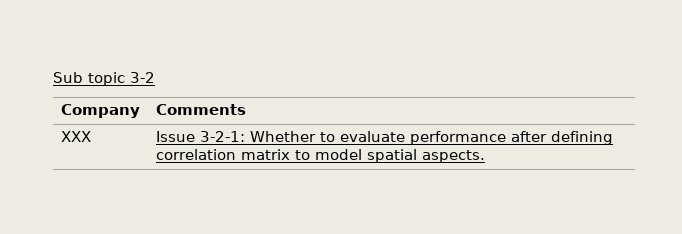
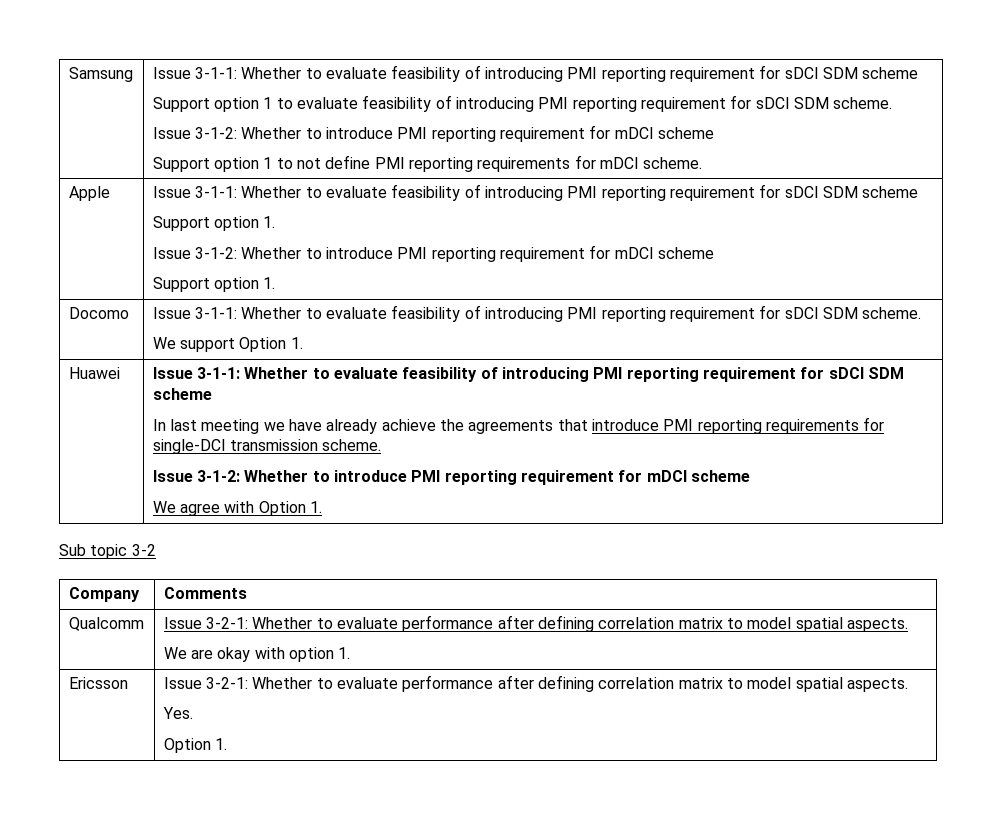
+ Samsung | Issue 3-1-1: Whether to evaluate feasibility of introducing PMI reporting requirement for sDCI SDM scheme
+ Support option 1 to evaluate feasibility of introducing PMI reporting requirement for sDCI SDM scheme.
+ Issue 3-1-2: Whether to introduce PMI reporting requirement for mDCI scheme
+ Support option 1 to not define PMI reporting requirements for mDCI scheme.
+ Apple | Issue 3-1-1: Whether to evaluate feasibility of introducing PMI reporting requirement for sDCI SDM scheme
+ Support option 1.
+ Issue 3-1-2: Whether to introduce PMI reporting requirement for mDCI scheme
+ Support option 1.
+ Docomo | Issue 3-1-1: Whether to evaluate feasibility of introducing PMI reporting requirement for sDCI SDM scheme.
+ We support Option 1.
+ Huawei | Issue 3-1-1: Whether to evaluate feasibility of introducing PMI reporting requirement for sDCI SDM scheme
+ In last meeting we have already achieve the agreements that introduce PMI reporting requirements for single-DCI transmission scheme.
+ Issue 3-1-2: Whether to introduce PMI reporting requirement for mDCI scheme
+ We agree with Option 1.
- XXX | Issue 3-2-1: Whether to evaluate performance after defining correlation matrix to model spatial aspects.
+ Qualcomm | Issue 3-2-1: Whether to evaluate performance after defining correlation matrix to model spatial aspects.
+ We are okay with option 1.
+ Ericsson | Issue 3-2-1: Whether to evaluate performance after defining correlation matrix to model spatial aspects.
+ Yes.
+ Option 1.

